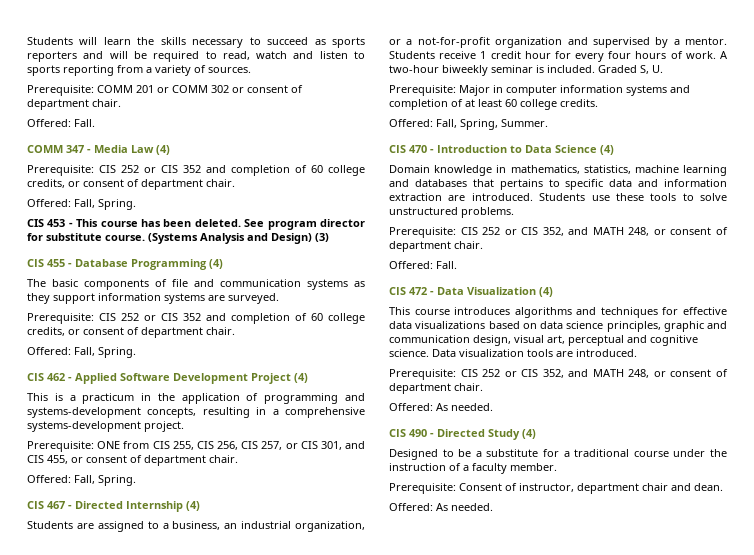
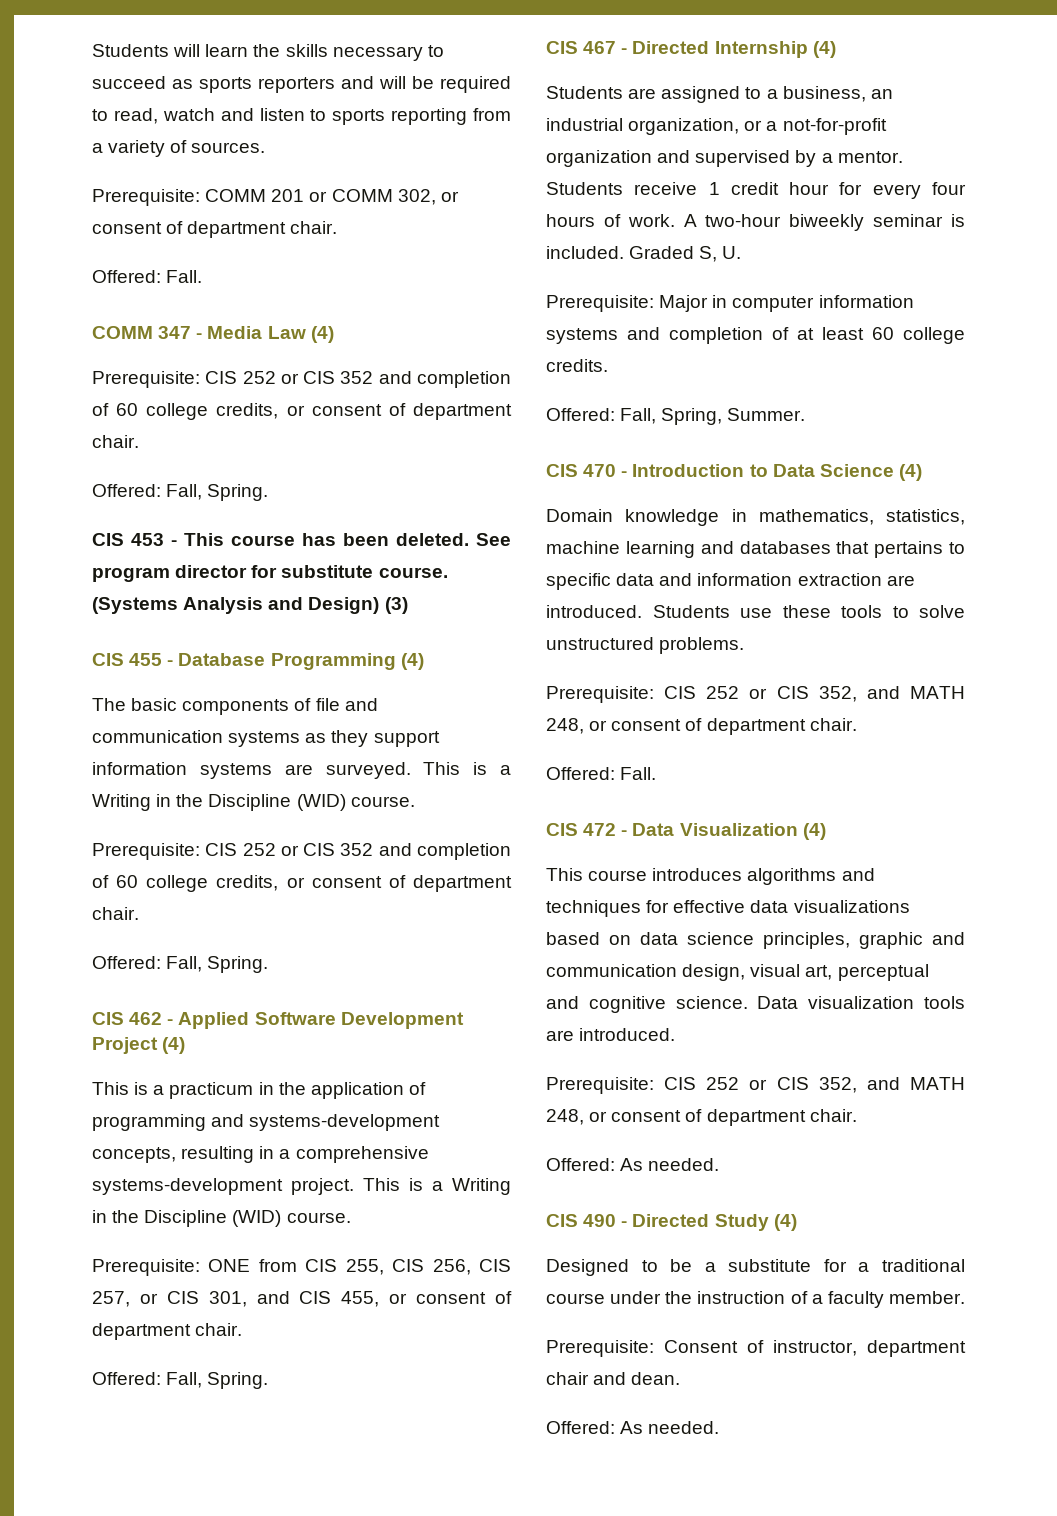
- Prerequisite: COMM 201 or COMM 302 or consent of department chair.
+ Prerequisite: COMM 201 or COMM 302, or consent of department chair.
- The basic components of file and communication systems as they support information systems are surveyed.
+ The basic components of file and communication systems as they support information systems are surveyed. This is a Writing in the Discipline (WID) course.
- This is a practicum in the application of programming and systems-development concepts, resulting in a comprehensive systems-development project.
+ This is a practicum in the application of programming and systems-development concepts, resulting in a comprehensive systems-development project. This is a Writing in the Discipline (WID) course.

